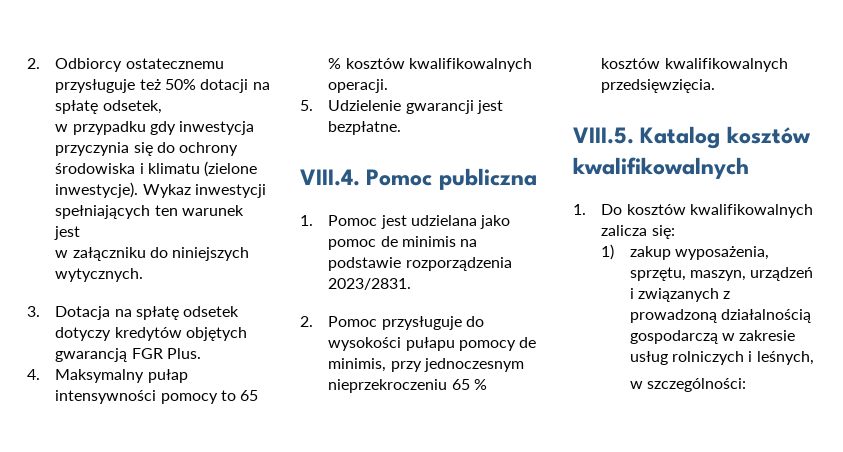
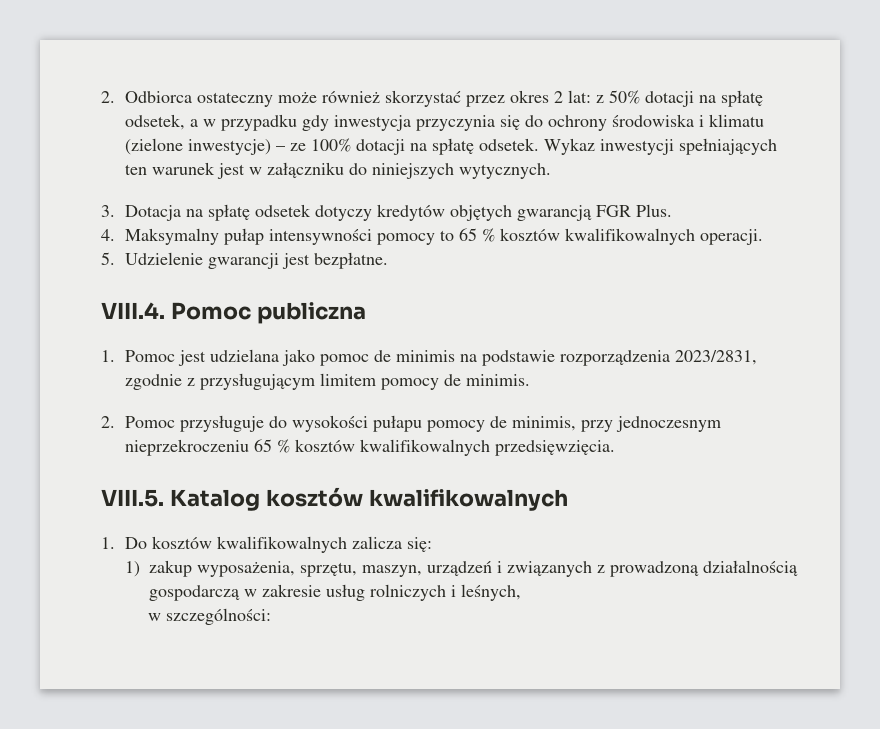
- 2. Odbiorcy ostatecznemu przysługuje też 50% dotacji na spłatę odsetek,
- w przypadku gdy inwestycja przyczynia się do ochrony środowiska i klimatu (zielone inwestycje).
+ 2. Odbiorca ostateczny może również skorzystać przez okres 2 lat: z 50% dotacji na spłatę odsetek, a w przypadku gdy inwestycja przyczynia się do ochrony środowiska i klimatu (zielone inwestycje) – ze 100% dotacji na spłatę odsetek.
- Wykaz inwestycji spełniających ten warunek jest
- w załączniku do niniejszych wytycznych.
+ Wykaz inwestycji spełniających ten warunek jest w załączniku do niniejszych wytycznych.
- 1. Pomoc jest udzielana jako pomoc de minimis na podstawie rozporządzenia 2023/2831.
+ 1. Pomoc jest udzielana jako pomoc de minimis na podstawie rozporządzenia 2023/2831, zgodnie z przysługującym limitem pomocy de minimis.

